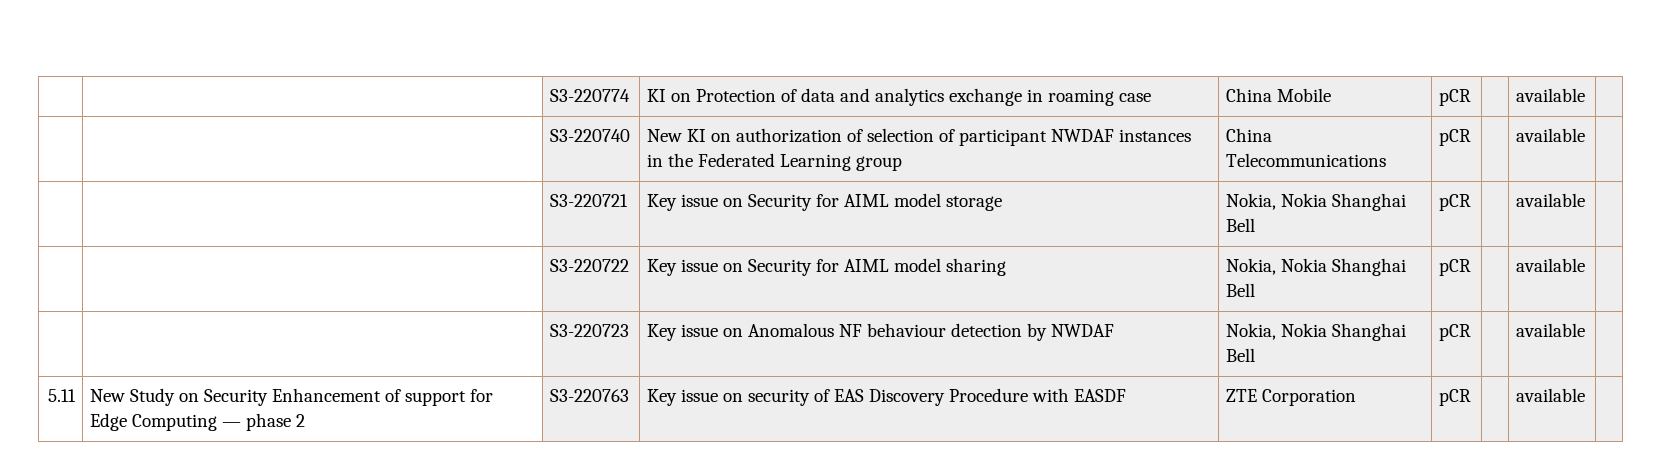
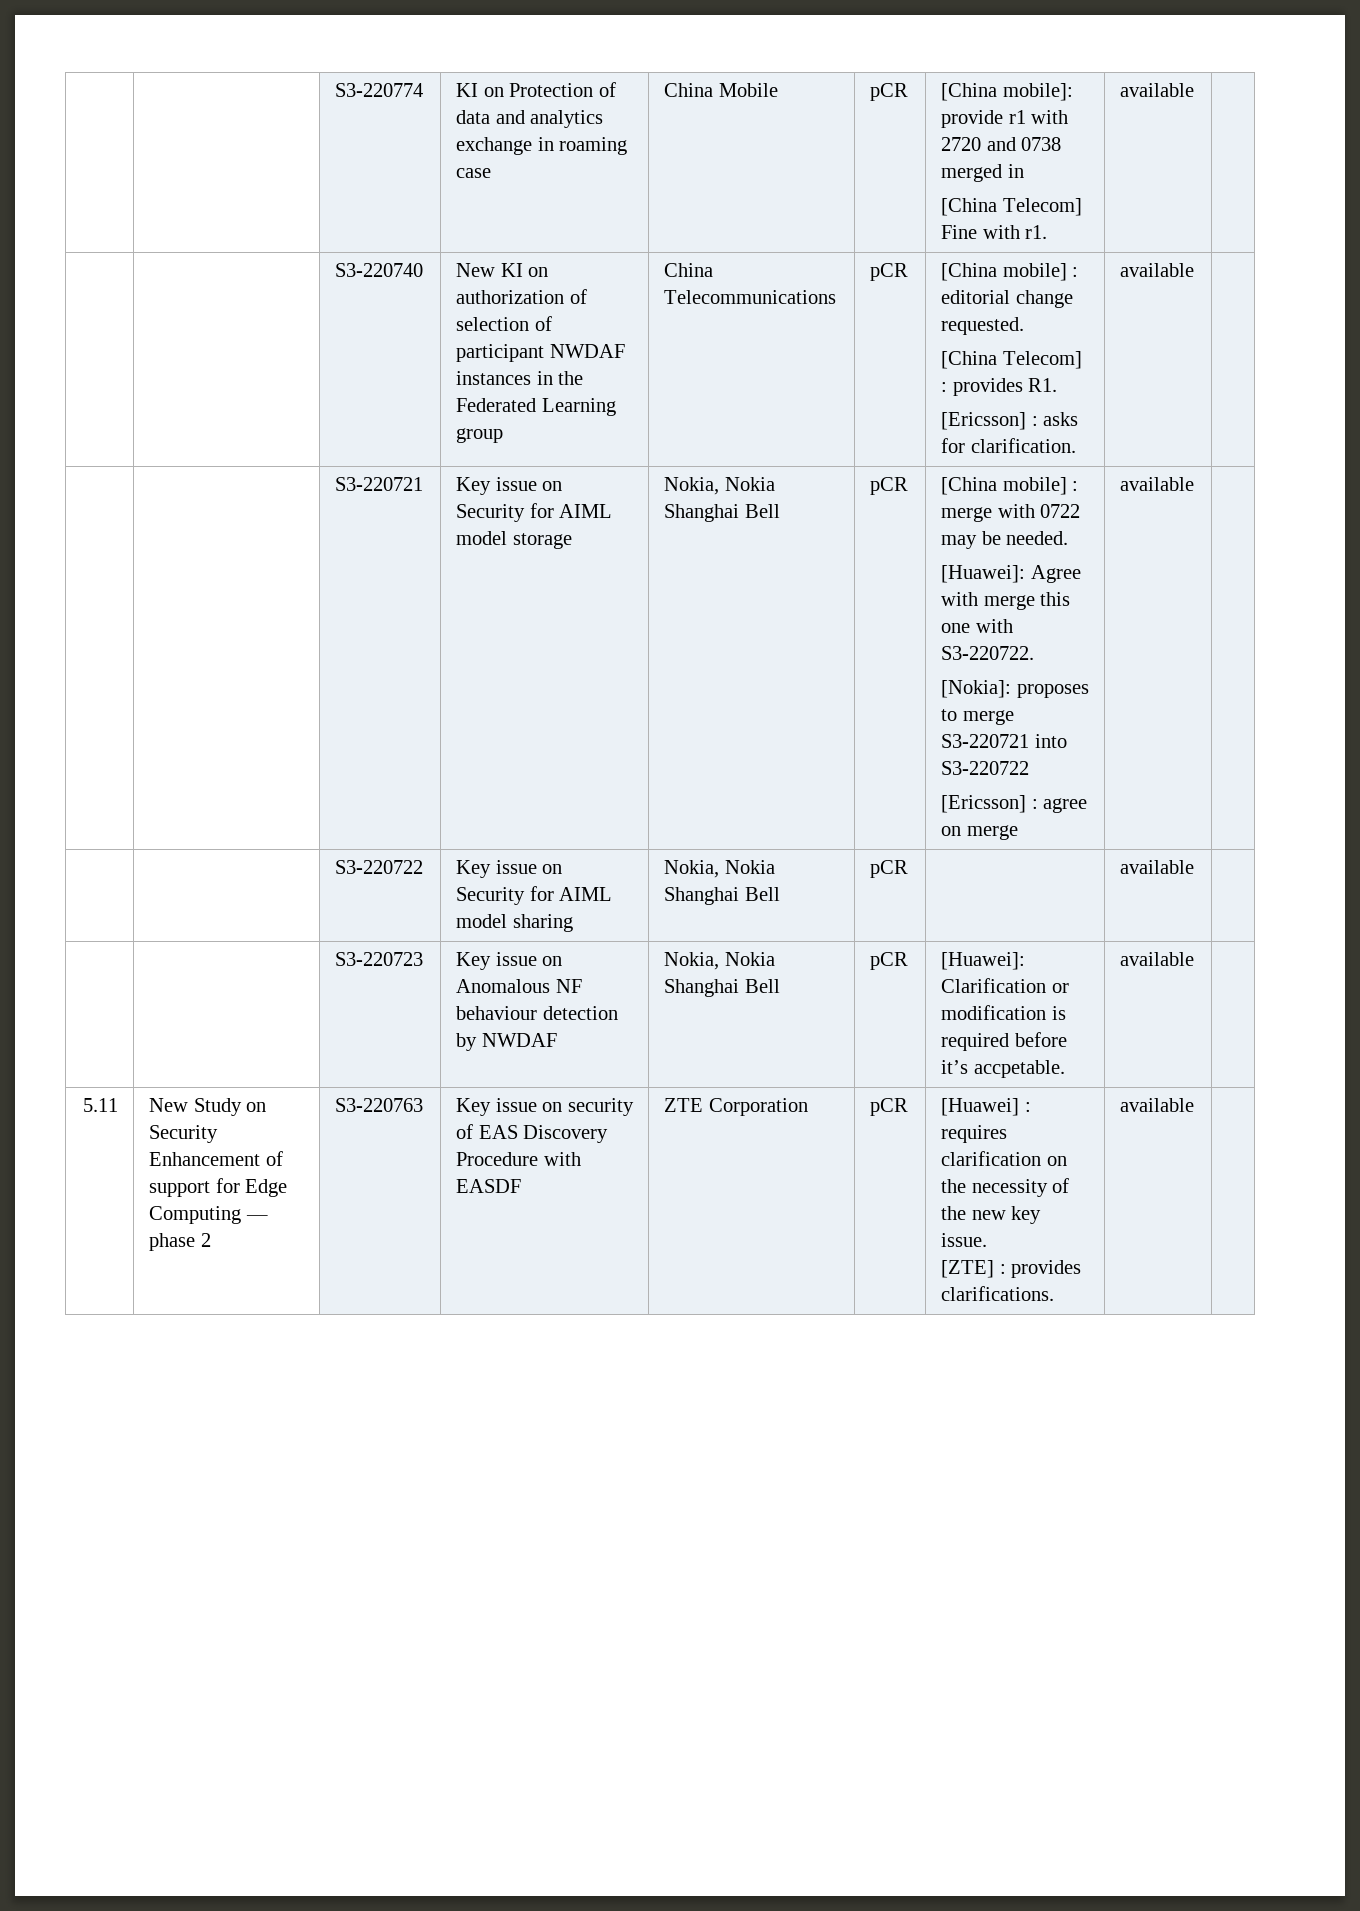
- | | S3-220774 | KI on Protection of data and analytics exchange in roaming case | China Mobile | pCR | | available |
+ | | S3-220774 | KI on Protection of data and analytics exchange in roaming case | China Mobile | pCR | [China mobile]: provide r1 with 2720 and 0738 merged in
+ [China Telecom] Fine with r1. | available |
- | | S3-220740 | New KI on authorization of selection of participant NWDAF instances in the Federated Learning group | China Telecommunications | pCR | | available |
+ | | S3-220740 | New KI on authorization of selection of participant NWDAF instances in the Federated Learning group | China Telecommunications | pCR | [China mobile] : editorial change requested.
+ [China Telecom] : provides R1.
+ [Ericsson] : asks for clarification. | available |
+ [China mobile] : merge with 0722 may be needed.
+ [Huawei]: Agree with merge this one with S3-220722.
+ [Nokia]: proposes to merge S3-220721 into S3-220722
+ [Ericsson] : agree on merge
- | | S3-220723 | Key issue on Anomalous NF behaviour detection by NWDAF | Nokia, Nokia Shanghai Bell | pCR | | available |
+ | | S3-220723 | Key issue on Anomalous NF behaviour detection by NWDAF | Nokia, Nokia Shanghai Bell | pCR | [Huawei]: Clarification or modification is required before it’s accpetable. | available |
+ [Huawei] : requires clarification on the necessity of the new key issue.
+ [ZTE] : provides clarifications.

